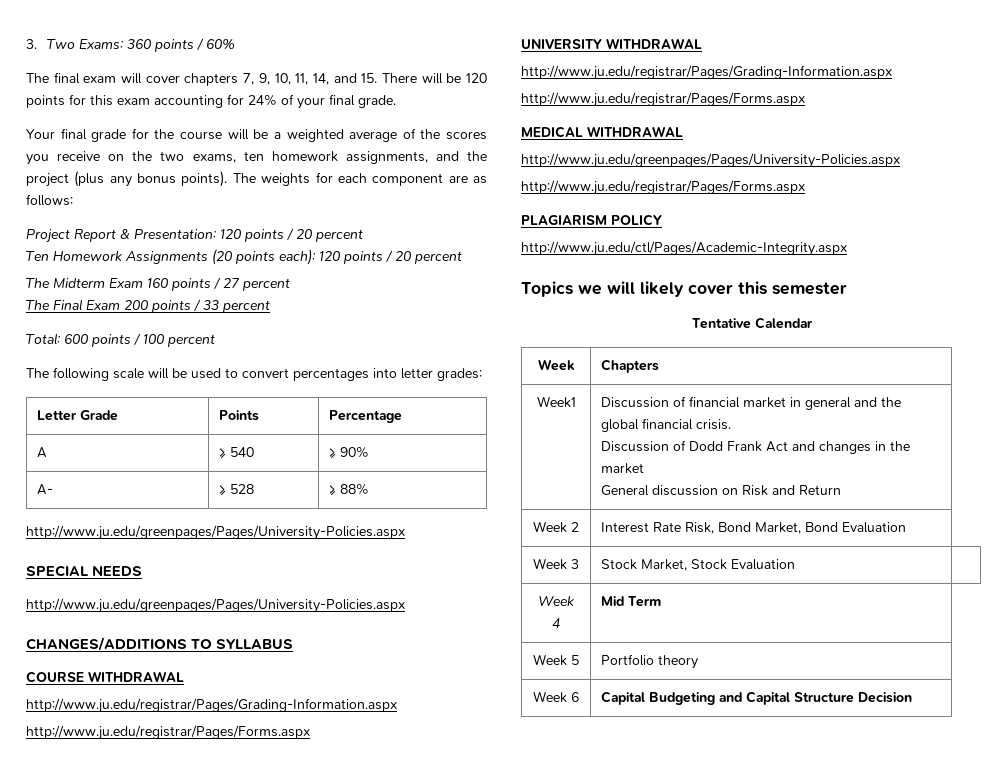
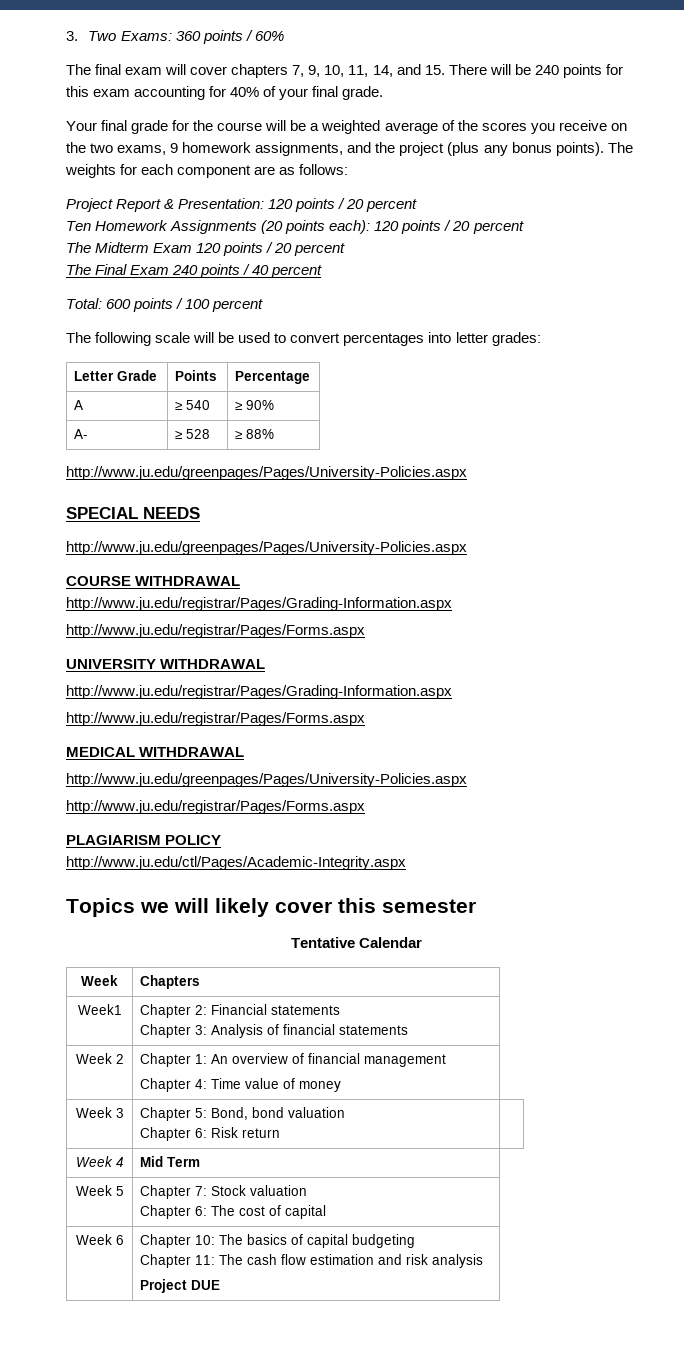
- The final exam will cover chapters 7, 9, 10, 11, 14, and 15. There will be 120 points for this exam accounting for 24% of your final grade.
+ The final exam will cover chapters 7, 9, 10, 11, 14, and 15. There will be 240 points for this exam accounting for 40% of your final grade.
- Your final grade for the course will be a weighted average of the scores you receive on the two exams, ten homework assignments, and the project (plus any bonus points).
+ Your final grade for the course will be a weighted average of the scores you receive on the two exams, 9 homework assignments, and the project (plus any bonus points).
- The Midterm Exam 160 points / 27 percent
+ The Midterm Exam 120 points / 20 percent
- The Final Exam 200 points / 33 percent
+ The Final Exam 240 points / 40 percent
- CHANGES/ADDITIONS TO SYLLABUS
- Week1 | Discussion of financial market in general and the global financial crisis.
- Discussion of Dodd Frank Act and changes in the market
- General discussion on Risk and Return
- Week 2 | Interest Rate Risk, Bond Market, Bond Evaluation
- Week 3 | Stock Market, Stock Evaluation |
+ Week1 | Chapter 2: Financial statements
+ Chapter 3: Analysis of financial statements
+ Week 2 | Chapter 1: An overview of financial management
+ Chapter 4: Time value of money
+ Week 3 | Chapter 5: Bond, bond valuation
+ Chapter 6: Risk return |
- Week 5 | Portfolio theory
- Week 6 | Capital Budgeting and Capital Structure Decision
+ Week 5 | Chapter 7: Stock valuation
+ Chapter 6: The cost of capital
+ Week 6 | Chapter 10: The basics of capital budgeting
+ Chapter 11: The cash flow estimation and risk analysis
+ Project DUE

